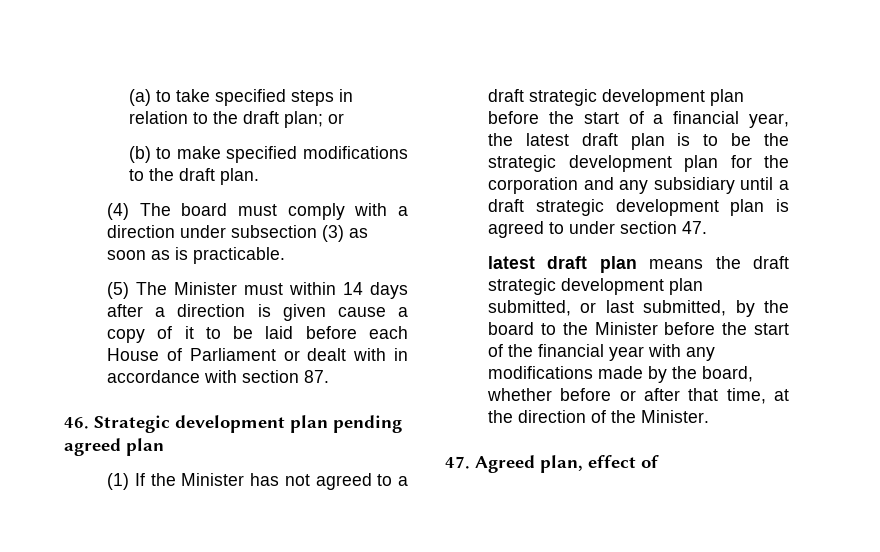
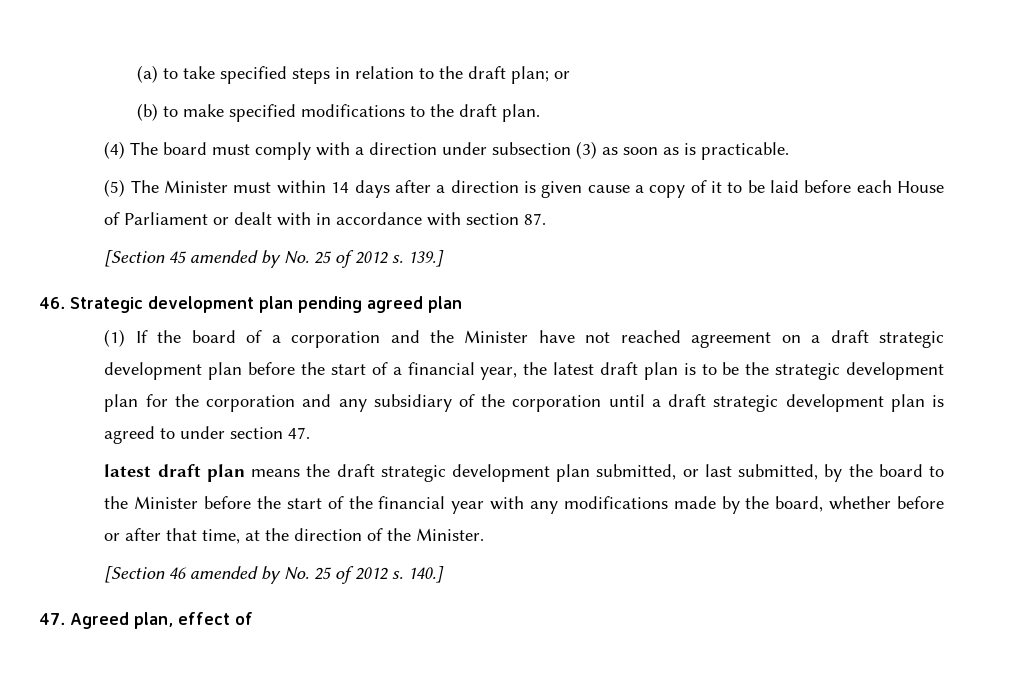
+ [Section 45 amended by No. 25 of 2012 s. 139.]
- (1) If the Minister has not agreed to a draft strategic development plan before the start of a financial year, the latest draft plan is to be the strategic development plan for the corporation and any subsidiary until a draft strategic development plan is agreed to under section 47.
+ (1) If the board of a corporation and the Minister have not reached agreement on a draft strategic development plan before the start of a financial year, the latest draft plan is to be the strategic development plan for the corporation and any subsidiary of the corporation until a draft strategic development plan is agreed to under section 47.
+ [Section 46 amended by No. 25 of 2012 s. 140.]

